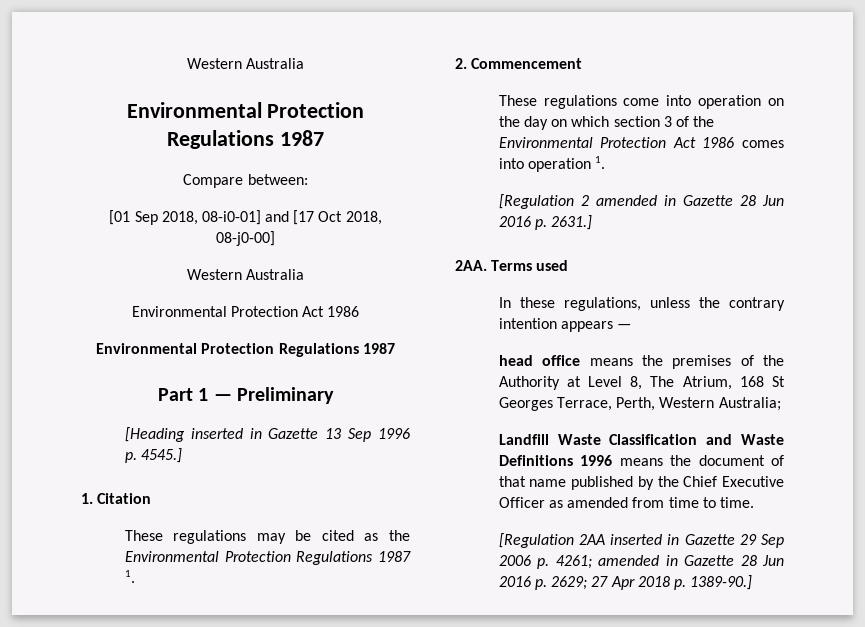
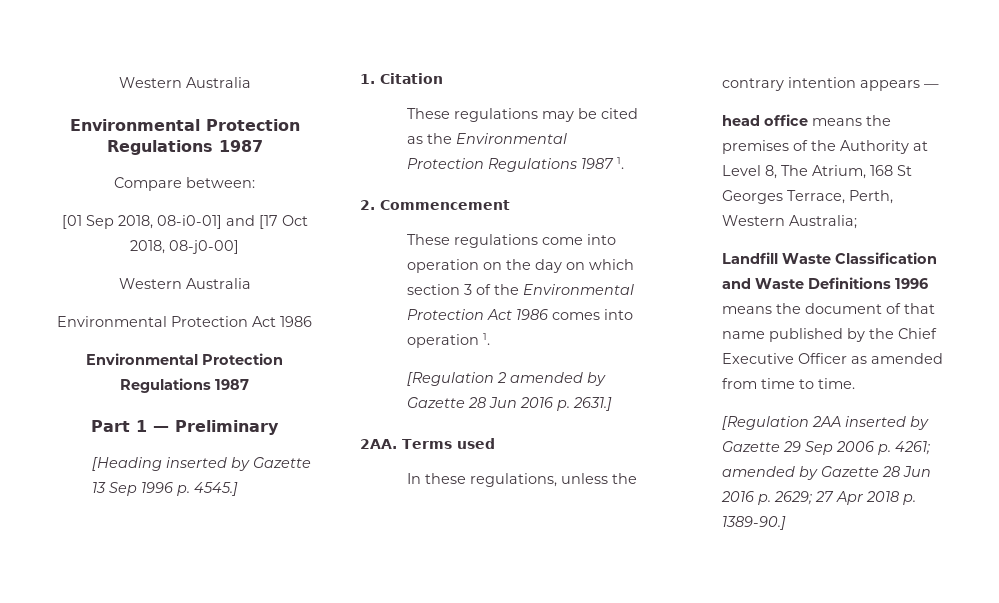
- [Heading inserted in Gazette 13 Sep 1996 p. 4545.]
+ [Heading inserted by Gazette 13 Sep 1996 p. 4545.]
- [Regulation 2 amended in Gazette 28 Jun 2016 p. 2631.]
+ [Regulation 2 amended by Gazette 28 Jun 2016 p. 2631.]
- [Regulation 2AA inserted in Gazette 29 Sep 2006 p. 4261; amended in Gazette 28 Jun 2016 p. 2629; 27 Apr 2018 p. 1389-90.]
+ [Regulation 2AA inserted by Gazette 29 Sep 2006 p. 4261; amended by Gazette 28 Jun 2016 p. 2629; 27 Apr 2018 p. 1389-90.]

